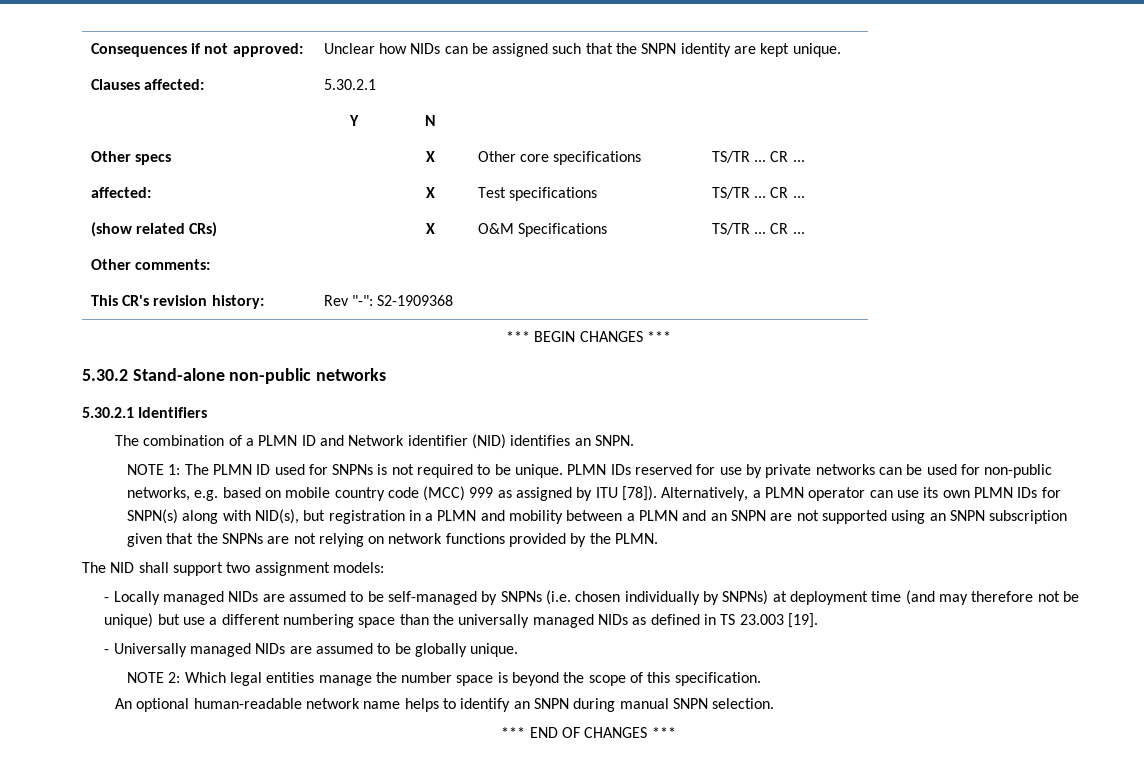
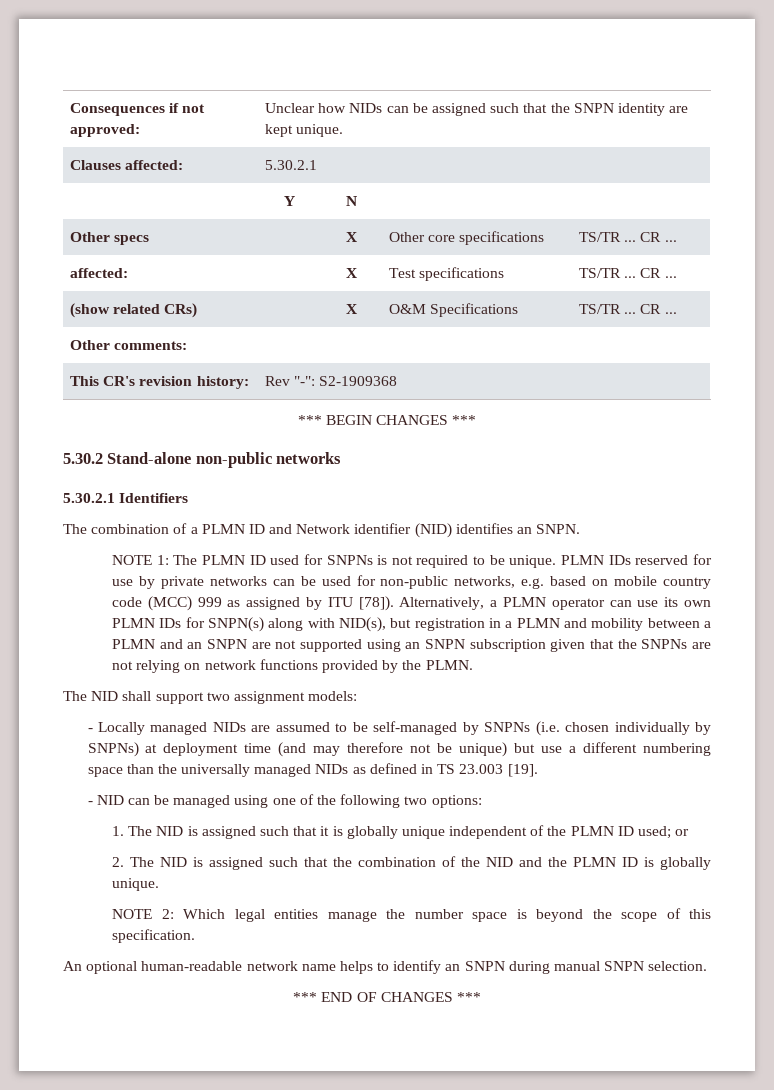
- - Universally managed NIDs are assumed to be globally unique.
+ - NID can be managed using one of the following two options:
+ 1. The NID is assigned such that it is globally unique independent of the PLMN ID used; or
+ 2. The NID is assigned such that the combination of the NID and the PLMN ID is globally unique.

